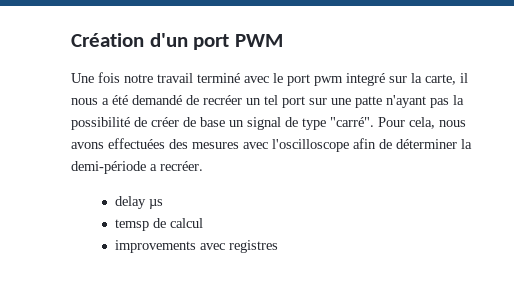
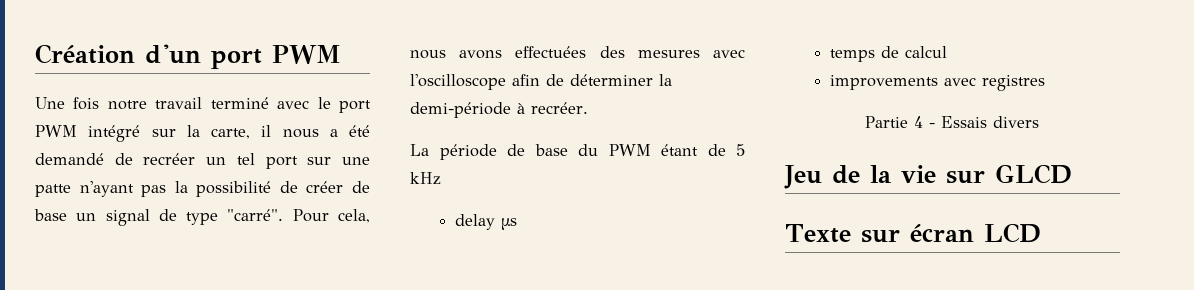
- Une fois notre travail terminé avec le port pwm integré sur la carte, il nous a été demandé de recréer un tel port sur une patte n'ayant pas la possibilité de créer de base un signal de type "carré".
+ Une fois notre travail terminé avec le port PWM intégré sur la carte, il nous a été demandé de recréer un tel port sur une patte n'ayant pas la possibilité de créer de base un signal de type "carré".
- Pour cela, nous avons effectuées des mesures avec l'oscilloscope afin de déterminer la demi-période a recréer.
+ Pour cela, nous avons effectuées des mesures avec l'oscilloscope afin de déterminer la demi-période à recréer.
+ La période de base du PWM étant de 5 kHz
- temsp de calcul
+ temps de calcul
+ Partie 4 - Essais divers
+ Jeu de la vie sur GLCD
+ Texte sur écran LCD

